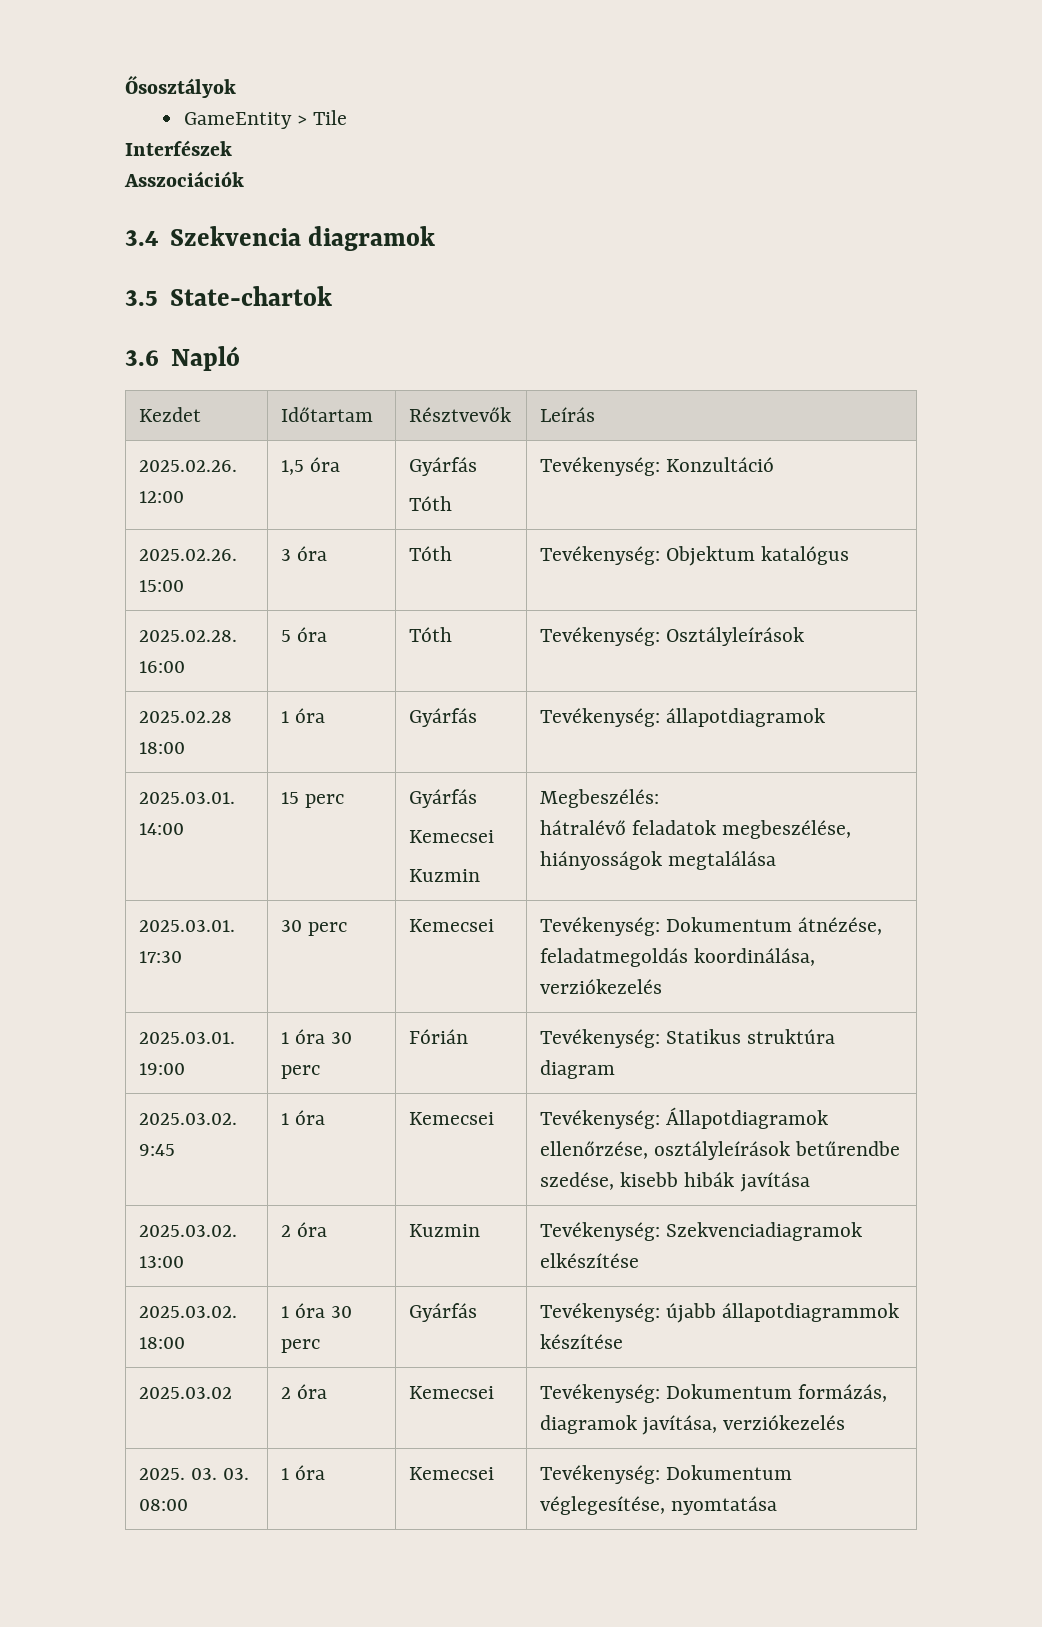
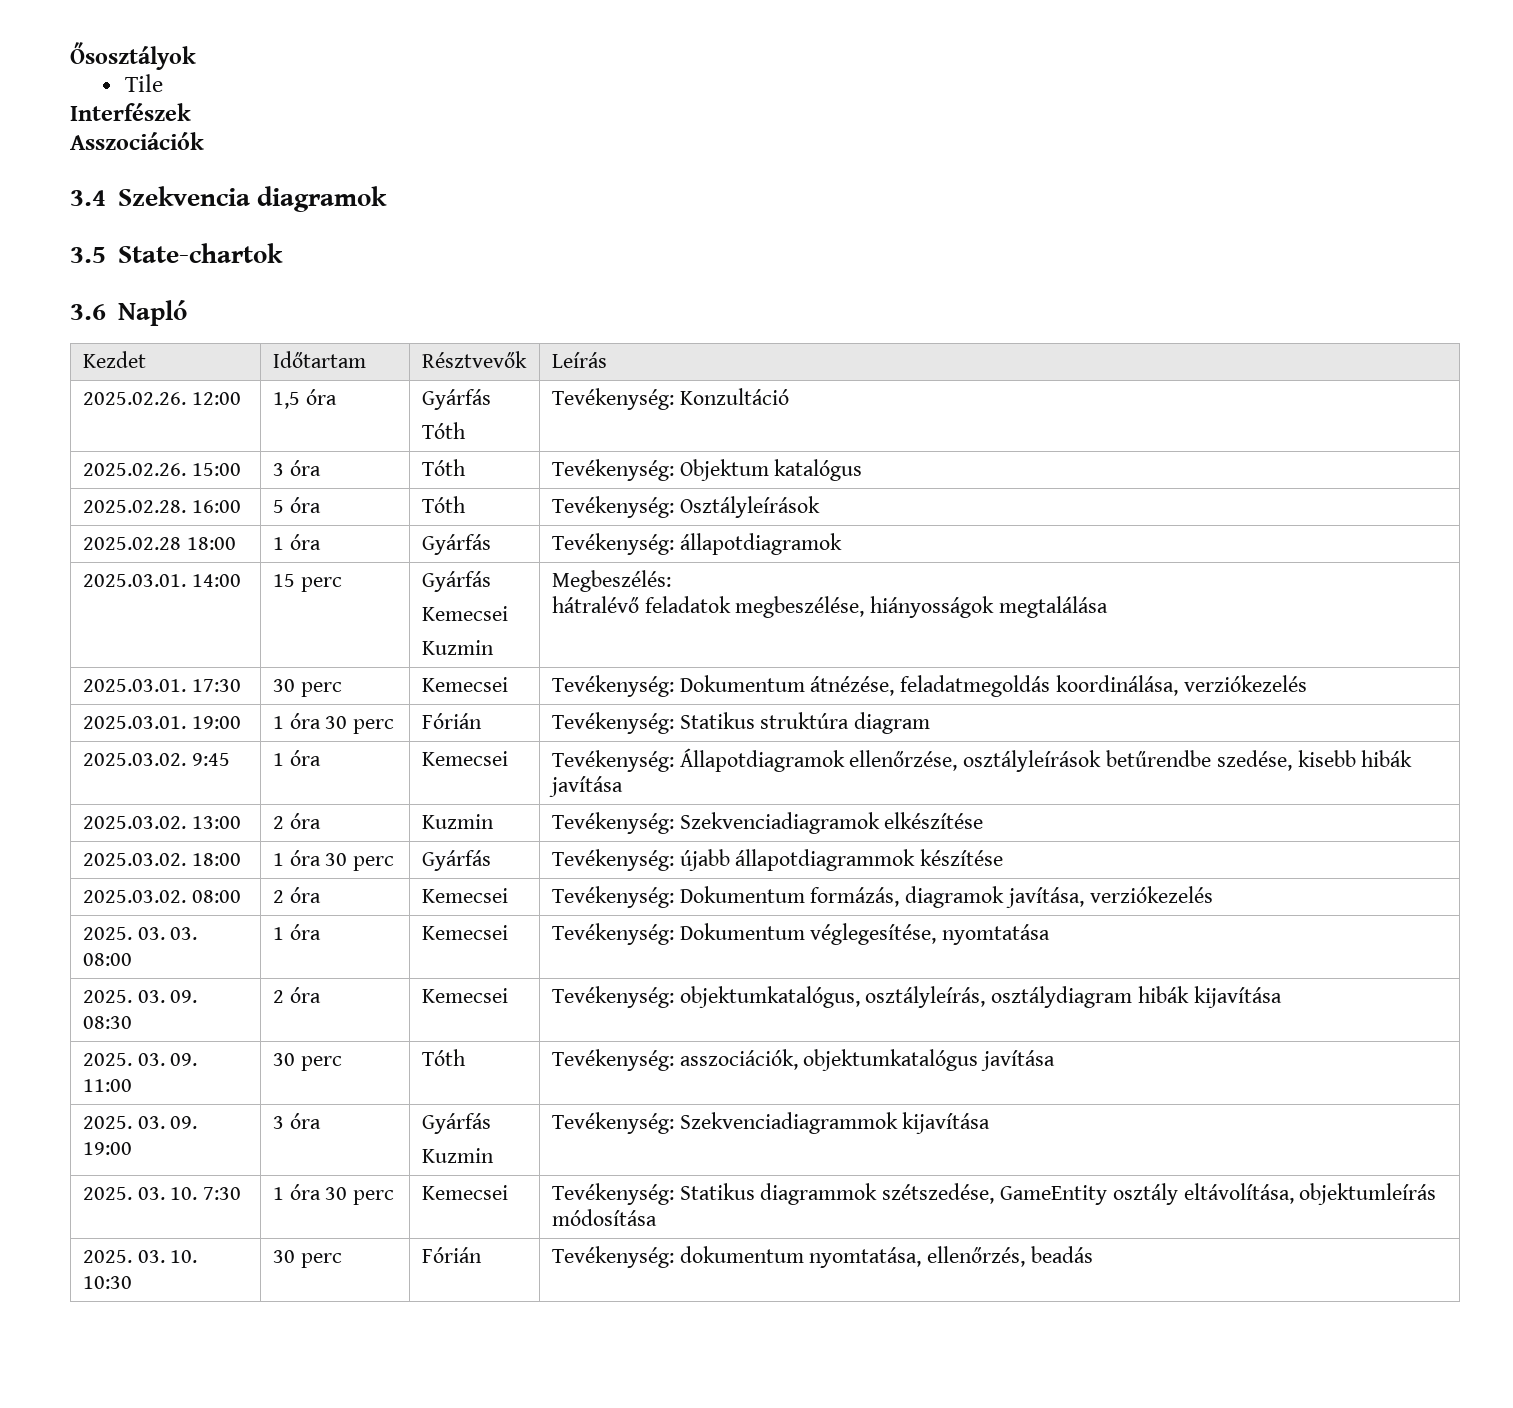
- GameEntity > Tile
+ Tile
- 2025.03.02 | 2 óra | Kemecsei | Tevékenység: Dokumentum formázás, diagramok javítása, verziókezelés
+ 2025.03.02. 08:00 | 2 óra | Kemecsei | Tevékenység: Dokumentum formázás, diagramok javítása, verziókezelés
+ 2025. 03. 09. 08:30 | 2 óra | Kemecsei | Tevékenység: objektumkatalógus, osztályleírás, osztálydiagram hibák kijavítása
+ 2025. 03. 09. 11:00 | 30 perc | Tóth | Tevékenység: asszociációk, objektumkatalógus javítása
+ 2025. 03. 09. 19:00 | 3 óra | Gyárfás
+ Kuzmin | Tevékenység: Szekvenciadiagrammok kijavítása
+ 2025. 03. 10. 7:30 | 1 óra 30 perc | Kemecsei | Tevékenység: Statikus diagrammok szétszedése, GameEntity osztály eltávolítása, objektumleírás módosítása
+ 2025. 03. 10. 10:30 | 30 perc | Fórián | Tevékenység: dokumentum nyomtatása, ellenőrzés, beadás

